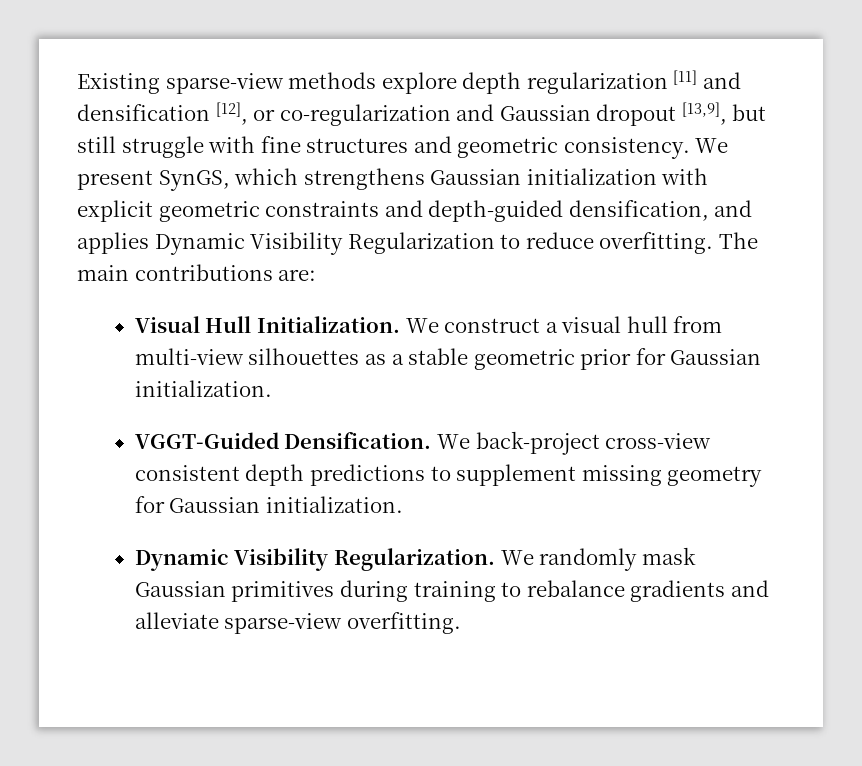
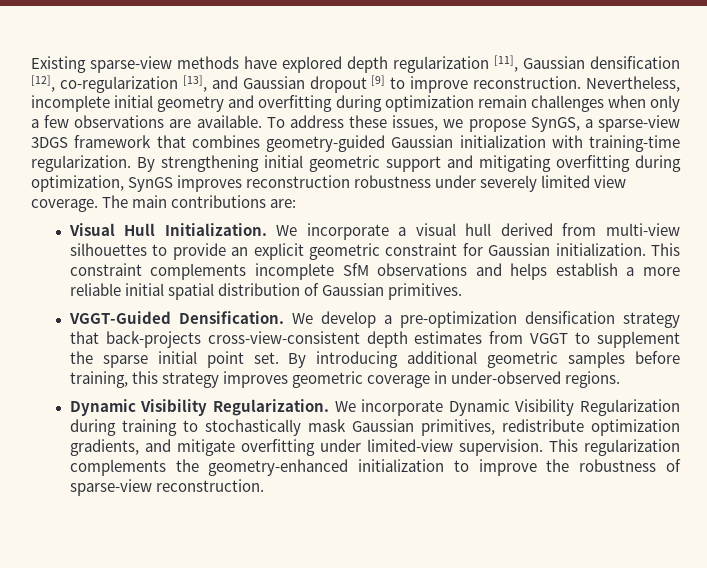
- Existing sparse-view methods explore depth regularization [11] and densification [12], or co-regularization and Gaussian dropout [13,9], but still struggle with fine structures and geometric consistency. We present SynGS, which strengthens Gaussian initialization with explicit geometric constraints and depth-guided densification, and applies Dynamic Visibility Regularization to reduce overfitting.
+ Existing sparse-view methods have explored depth regularization [11], Gaussian densification [12], co-regularization [13], and Gaussian dropout [9] to improve reconstruction. Nevertheless, incomplete initial geometry and overfitting during optimization remain challenges when only a few observations are available. To address these issues, we propose SynGS, a sparse-view 3DGS framework that combines geometry-guided Gaussian initialization with training-time regularization. By strengthening initial geometric support and mitigating overfitting during optimization, SynGS improves reconstruction robustness under severely limited view coverage.
- We construct a visual hull from multi-view silhouettes as a stable geometric prior for Gaussian initialization.
- VGGT-Guided Densification. We back-project cross-view consistent depth predictions to supplement missing geometry for Gaussian initialization.
- Dynamic Visibility Regularization. We randomly mask Gaussian primitives during training to rebalance gradients and alleviate sparse-view overfitting.
+ We incorporate a visual hull derived from multi-view silhouettes to provide an explicit geometric constraint for Gaussian initialization. This constraint complements incomplete SfM observations and helps establish a more reliable initial spatial distribution of Gaussian primitives.
+ VGGT-Guided Densification. We develop a pre-optimization densification strategy that back-projects cross-view-consistent depth estimates from VGGT to supplement the sparse initial point set. By introducing additional geometric samples before training, this strategy improves geometric coverage in under-observed regions.
+ Dynamic Visibility Regularization. We incorporate Dynamic Visibility Regularization during training to stochastically mask Gaussian primitives, redistribute optimization gradients, and mitigate overfitting under limited-view supervision. This regularization complements the geometry-enhanced initialization to improve the robustness of sparse-view reconstruction.

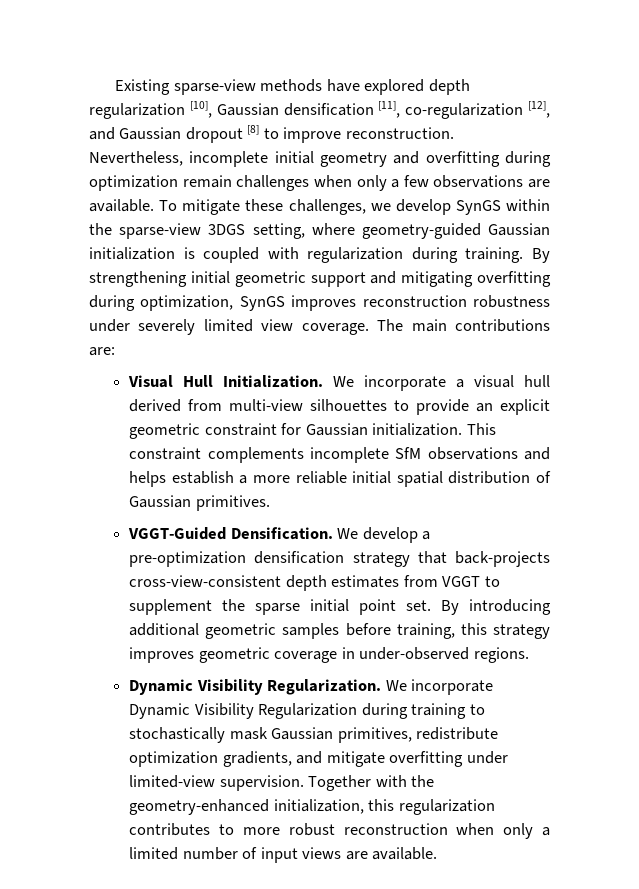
- Existing sparse-view methods have explored depth regularization [11], Gaussian densification [12], co-regularization [13], and Gaussian dropout [9] to improve reconstruction.
+ Existing sparse-view methods have explored depth regularization [10], Gaussian densification [11], co-regularization [12], and Gaussian dropout [8] to improve reconstruction.
- To address these issues, we propose SynGS, a sparse-view 3DGS framework that combines geometry-guided Gaussian initialization with training-time regularization.
+ To mitigate these challenges, we develop SynGS within the sparse-view 3DGS setting, where geometry-guided Gaussian initialization is coupled with regularization during training.
- This regularization complements the geometry-enhanced initialization to improve the robustness of sparse-view reconstruction.
+ Together with the geometry-enhanced initialization, this regularization contributes to more robust reconstruction when only a limited number of input views are available.

